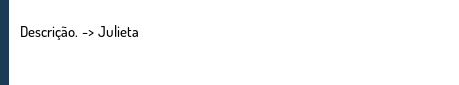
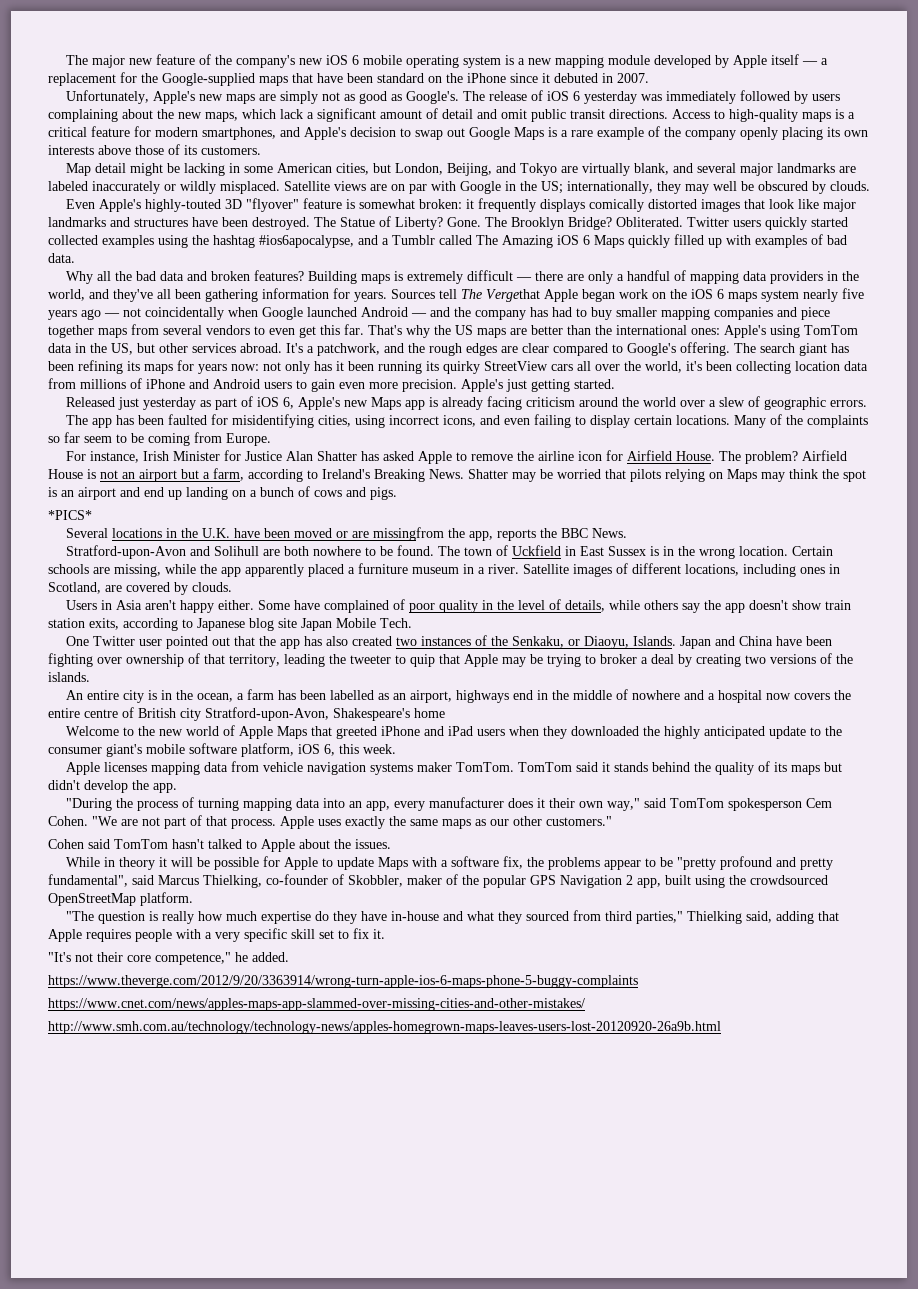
- Descrição. -> Julieta
+ The major new feature of the company's new iOS 6 mobile operating system is a new mapping module developed by Apple itself — a replacement for the Google-supplied maps that have been standard on the iPhone since it debuted in 2007.
+ Unfortunately, Apple's new maps are simply not as good as Google's. The release of iOS 6 yesterday was immediately followed by users complaining about the new maps, which lack a significant amount of detail and omit public transit directions. Access to high-quality maps is a critical feature for modern smartphones, and Apple's decision to swap out Google Maps is a rare example of the company openly placing its own interests above those of its customers.
+ Map detail might be lacking in some American cities, but London, Beijing, and Tokyo are virtually blank, and several major landmarks are labeled inaccurately or wildly misplaced. Satellite views are on par with Google in the US; internationally, they may well be obscured by clouds.
+ Even Apple's highly-touted 3D "flyover" feature is somewhat broken: it frequently displays comically distorted images that look like major landmarks and structures have been destroyed. The Statue of Liberty? Gone. The Brooklyn Bridge? Obliterated. Twitter users quickly started collected examples using the hashtag #ios6apocalypse, and a Tumblr called The Amazing iOS 6 Maps quickly filled up with examples of bad data.
+ Why all the bad data and broken features? Building maps is extremely difficult — there are only a handful of mapping data providers in the world, and they've all been gathering information for years. Sources tell The Vergethat Apple began work on the iOS 6 maps system nearly five years ago — not coincidentally when Google launched Android — and the company has had to buy smaller mapping companies and piece together maps from several vendors to even get this far. That's why the US maps are better than the international ones: Apple's using TomTom data in the US, but other services abroad. It's a patchwork, and the rough edges are clear compared to Google's offering. The search giant has been refining its maps for years now: not only has it been running its quirky StreetView cars all over the world, it's been collecting location data from millions of iPhone and Android users to gain even more precision. Apple's just getting started.
+ Released just yesterday as part of iOS 6, Apple's new Maps app is already facing criticism around the world over a slew of geographic errors.
+ The app has been faulted for misidentifying cities, using incorrect icons, and even failing to display certain locations. Many of the complaints so far seem to be coming from Europe.
+ For instance, Irish Minister for Justice Alan Shatter has asked Apple to remove the airline icon for Airfield House. The problem? Airfield House is not an airport but a farm, according to Ireland's Breaking News. Shatter may be worried that pilots relying on Maps may think the spot is an airport and end up landing on a bunch of cows and pigs.
+ *PICS*
+ Several locations in the U.K. have been moved or are missingfrom the app, reports the BBC News.
+ Stratford-upon-Avon and Solihull are both nowhere to be found. The town of Uckfield in East Sussex is in the wrong location. Certain schools are missing, while the app apparently placed a furniture museum in a river. Satellite images of different locations, including ones in Scotland, are covered by clouds.
+ Users in Asia aren't happy either. Some have complained of poor quality in the level of details, while others say the app doesn't show train station exits, according to Japanese blog site Japan Mobile Tech.
+ One Twitter user pointed out that the app has also created two instances of the Senkaku, or Diaoyu, Islands. Japan and China have been fighting over ownership of that territory, leading the tweeter to quip that Apple may be trying to broker a deal by creating two versions of the islands.
+ An entire city is in the ocean, a farm has been labelled as an airport, highways end in the middle of nowhere and a hospital now covers the entire centre of British city Stratford-upon-Avon, Shakespeare's home
+ Welcome to the new world of Apple Maps that greeted iPhone and iPad users when they downloaded the highly anticipated update to the consumer giant's mobile software platform, iOS 6, this week.
+ Apple licenses mapping data from vehicle navigation systems maker TomTom. TomTom said it stands behind the quality of its maps but didn't develop the app.
+ "During the process of turning mapping data into an app, every manufacturer does it their own way," said TomTom spokesperson Cem Cohen. "We are not part of that process. Apple uses exactly the same maps as our other customers."
+ Cohen said TomTom hasn't talked to Apple about the issues.
+ While in theory it will be possible for Apple to update Maps with a software fix, the problems appear to be "pretty profound and pretty fundamental", said Marcus Thielking, co-founder of Skobbler, maker of the popular GPS Navigation 2 app, built using the crowdsourced OpenStreetMap platform.
+ "The question is really how much expertise do they have in-house and what they sourced from third parties," Thielking said, adding that Apple requires people with a very specific skill set to fix it.
+ "It's not their core competence," he added.
+ https://www.theverge.com/2012/9/20/3363914/wrong-turn-apple-ios-6-maps-phone-5-buggy-complaints
+ https://www.cnet.com/news/apples-maps-app-slammed-over-missing-cities-and-other-mistakes/
+ http://www.smh.com.au/technology/technology-news/apples-homegrown-maps-leaves-users-lost-20120920-26a9b.html

